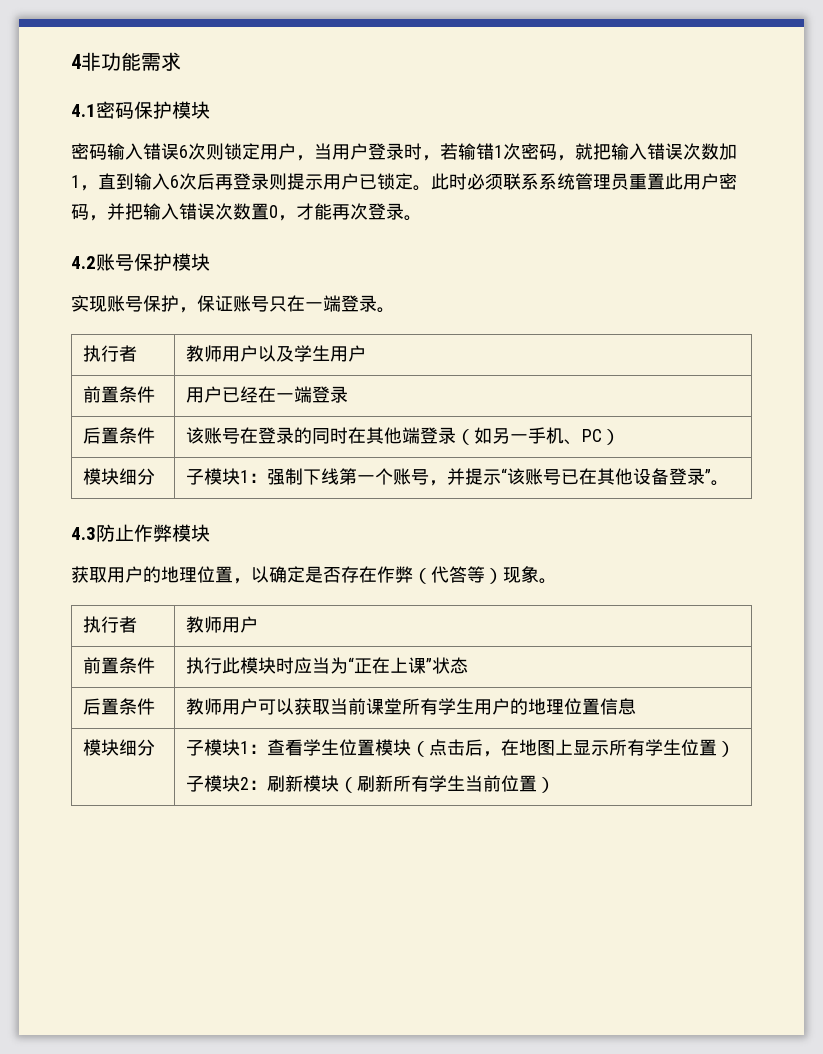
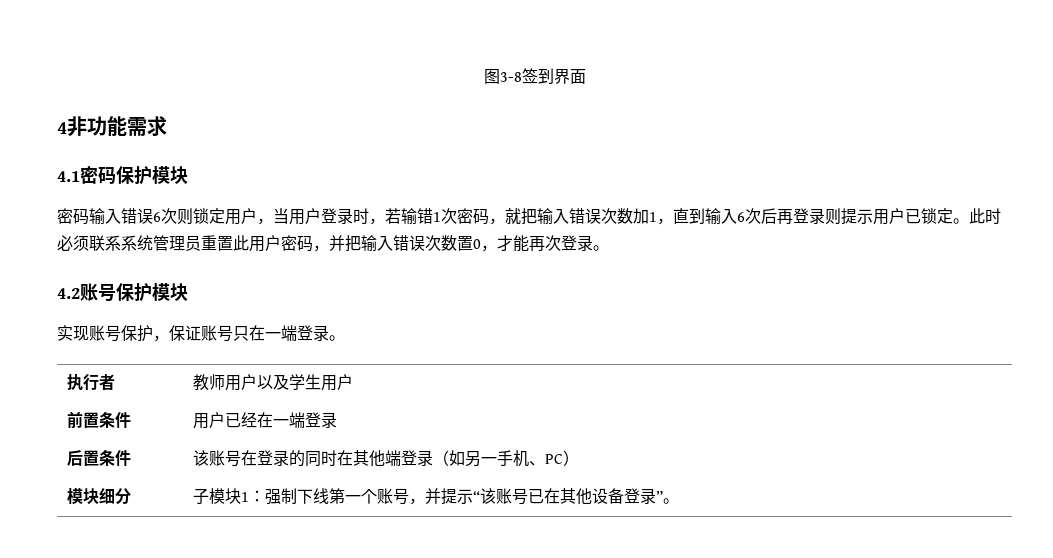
+ 图3-8签到界面
- 4.3防止作弊模块
- 获取用户的地理位置，以确定是否存在作弊（代答等）现象。
- 执行者 | 教师用户
- 前置条件 | 执行此模块时应当为“正在上课”状态
- 后置条件 | 教师用户可以获取当前课堂所有学生用户的地理位置信息
- 模块细分 | 子模块1：查看学生位置模块（点击后，在地图上显示所有学生位置）
- 子模块2：刷新模块（刷新所有学生当前位置）

